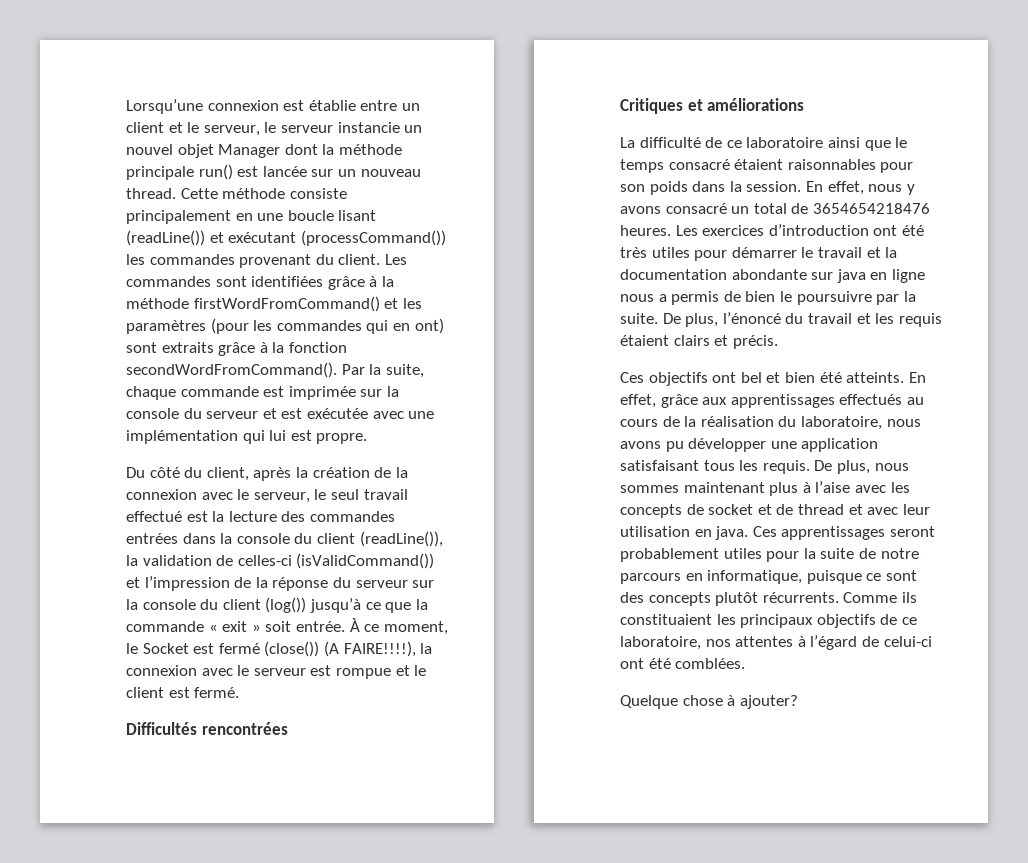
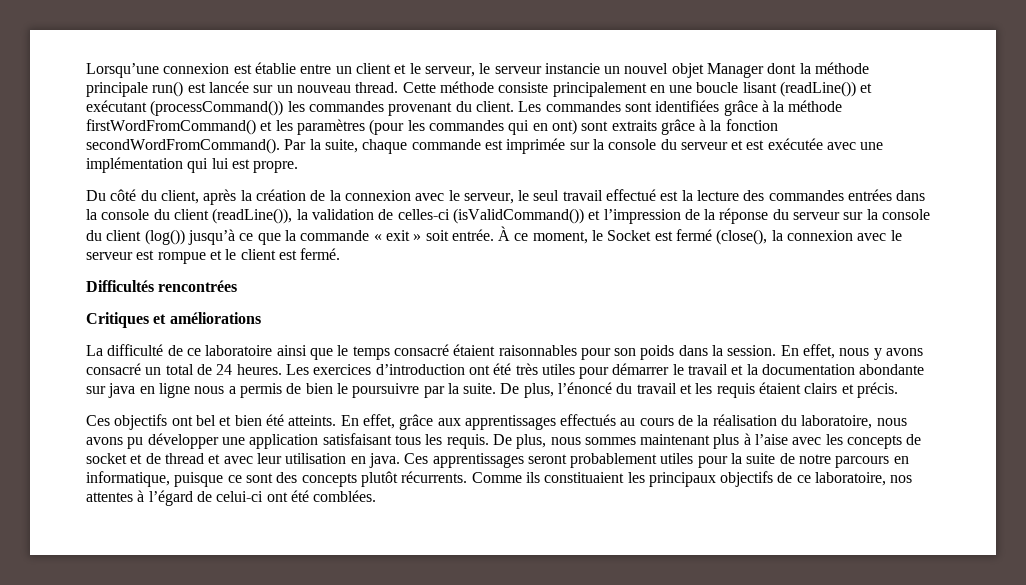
- À ce moment, le Socket est fermé (close()) (A FAIRE!!!!), la connexion avec le serveur est rompue et le client est fermé.
+ À ce moment, le Socket est fermé (close(), la connexion avec le serveur est rompue et le client est fermé.
- En effet, nous y avons consacré un total de 3654654218476 heures.
+ En effet, nous y avons consacré un total de 24 heures.
- Quelque chose à ajouter?

